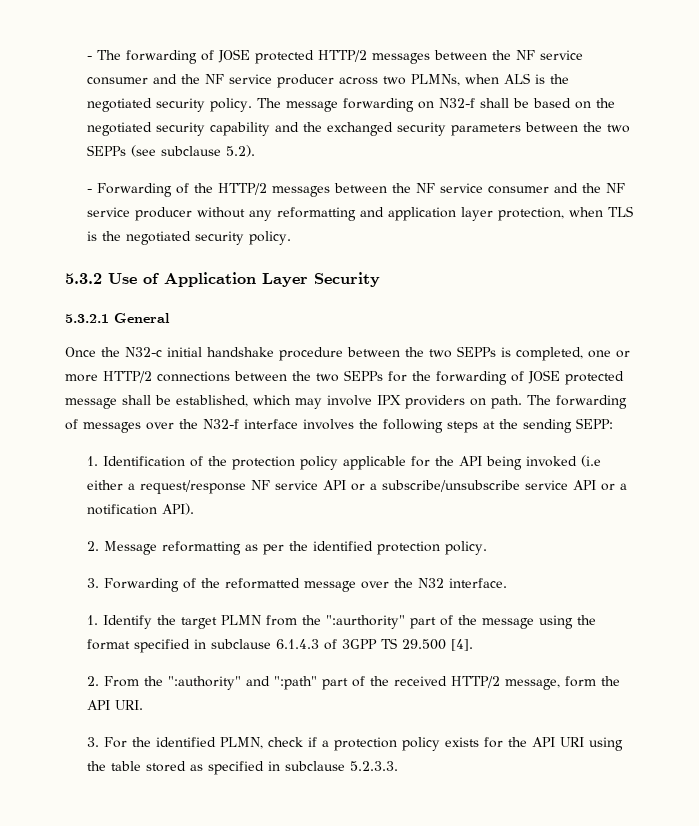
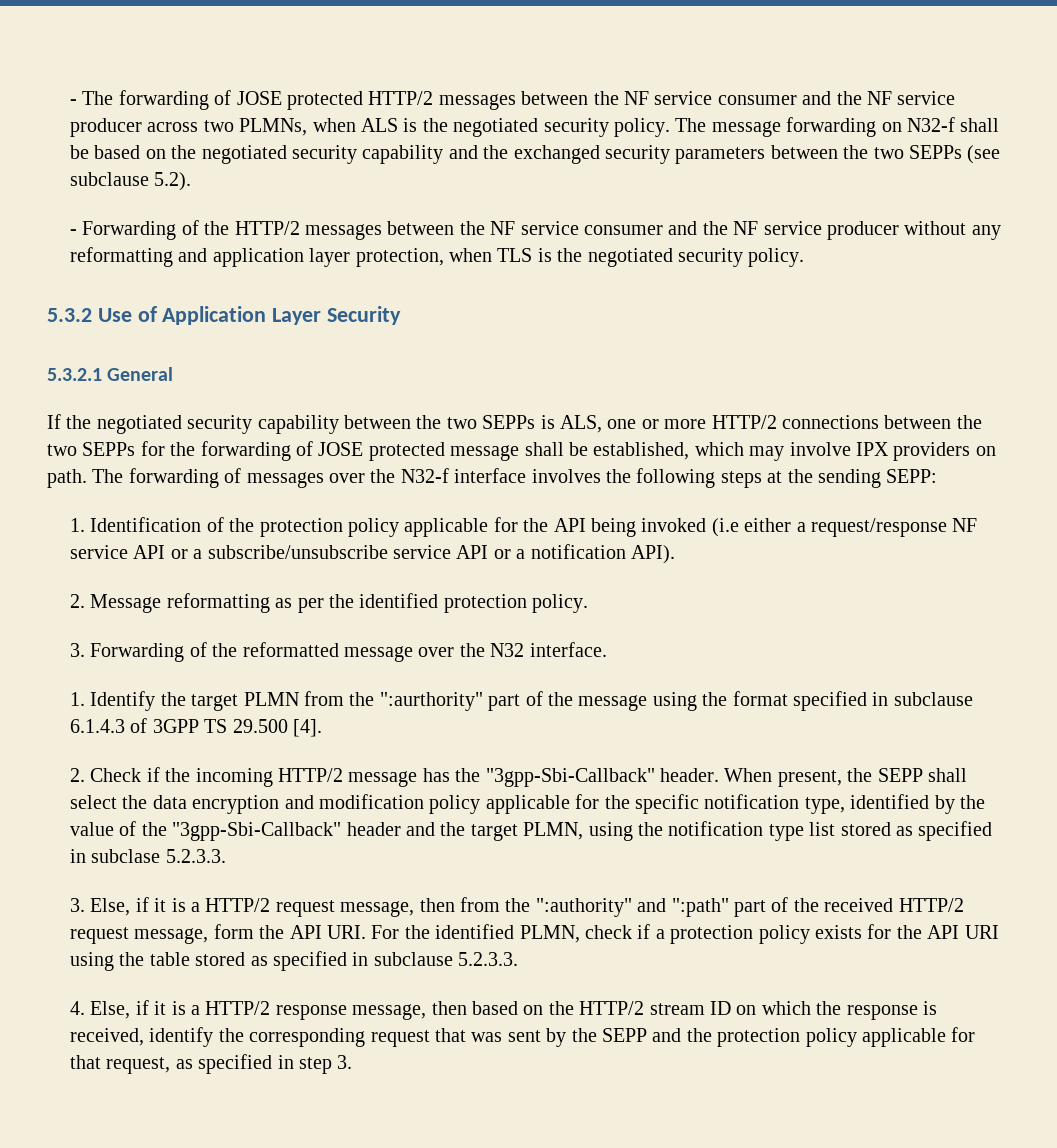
- Once the N32-c initial handshake procedure between the two SEPPs is completed, one or more HTTP/2 connections between the two SEPPs for the forwarding of JOSE protected message shall be established, which may involve IPX providers on path.
+ If the negotiated security capability between the two SEPPs is ALS, one or more HTTP/2 connections between the two SEPPs for the forwarding of JOSE protected message shall be established, which may involve IPX providers on path.
- 2. From the ":authority" and ":path" part of the received HTTP/2 message, form the API URI.
- 3. For the identified PLMN, check if a protection policy exists for the API URI using the table stored as specified in subclause 5.2.3.3.
+ 2. Check if the incoming HTTP/2 message has the "3gpp-Sbi-Callback" header. When present, the SEPP shall select the data encryption and modification policy applicable for the specific notification type, identified by the value of the "3gpp-Sbi-Callback" header and the target PLMN, using the notification type list stored as specified in subclase 5.2.3.3.
+ 3. Else, if it is a HTTP/2 request message, then from the ":authority" and ":path" part of the received HTTP/2 request message, form the API URI. For the identified PLMN, check if a protection policy exists for the API URI using the table stored as specified in subclause 5.2.3.3.
+ 4. Else, if it is a HTTP/2 response message, then based on the HTTP/2 stream ID on which the response is received, identify the corresponding request that was sent by the SEPP and the protection policy applicable for that request, as specified in step 3.

